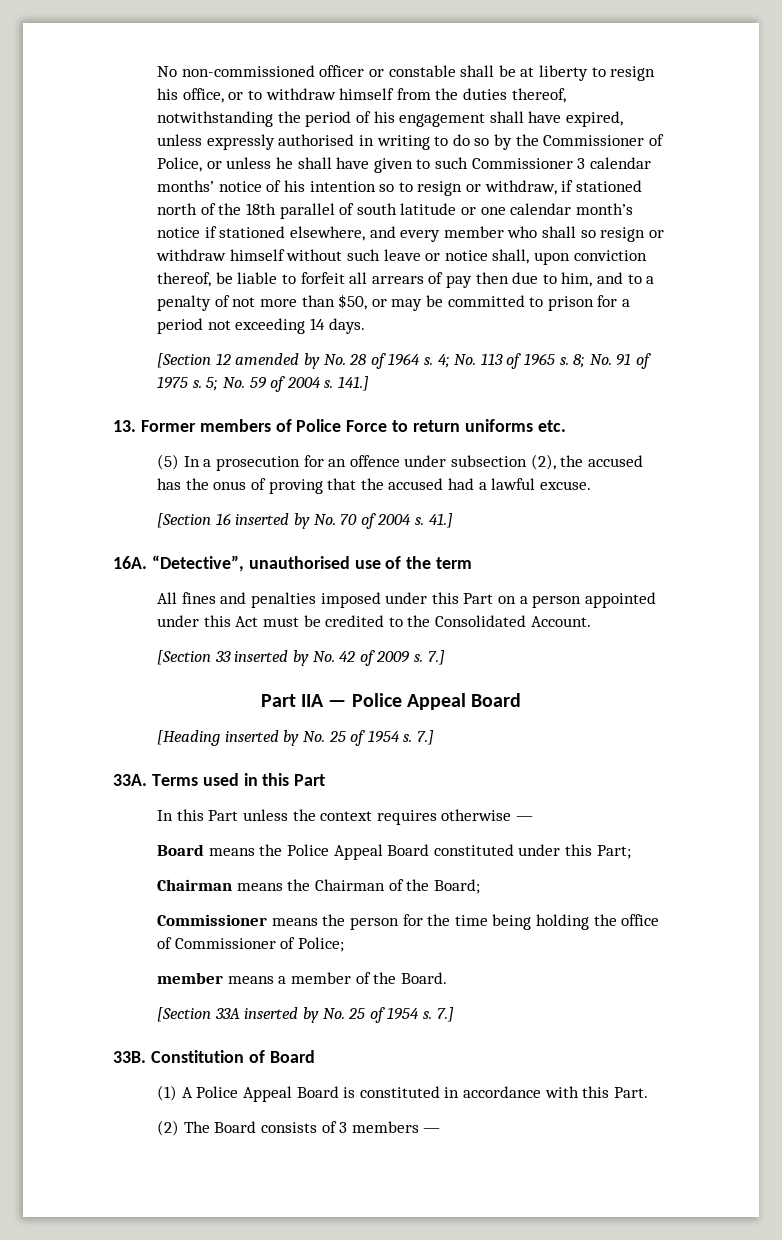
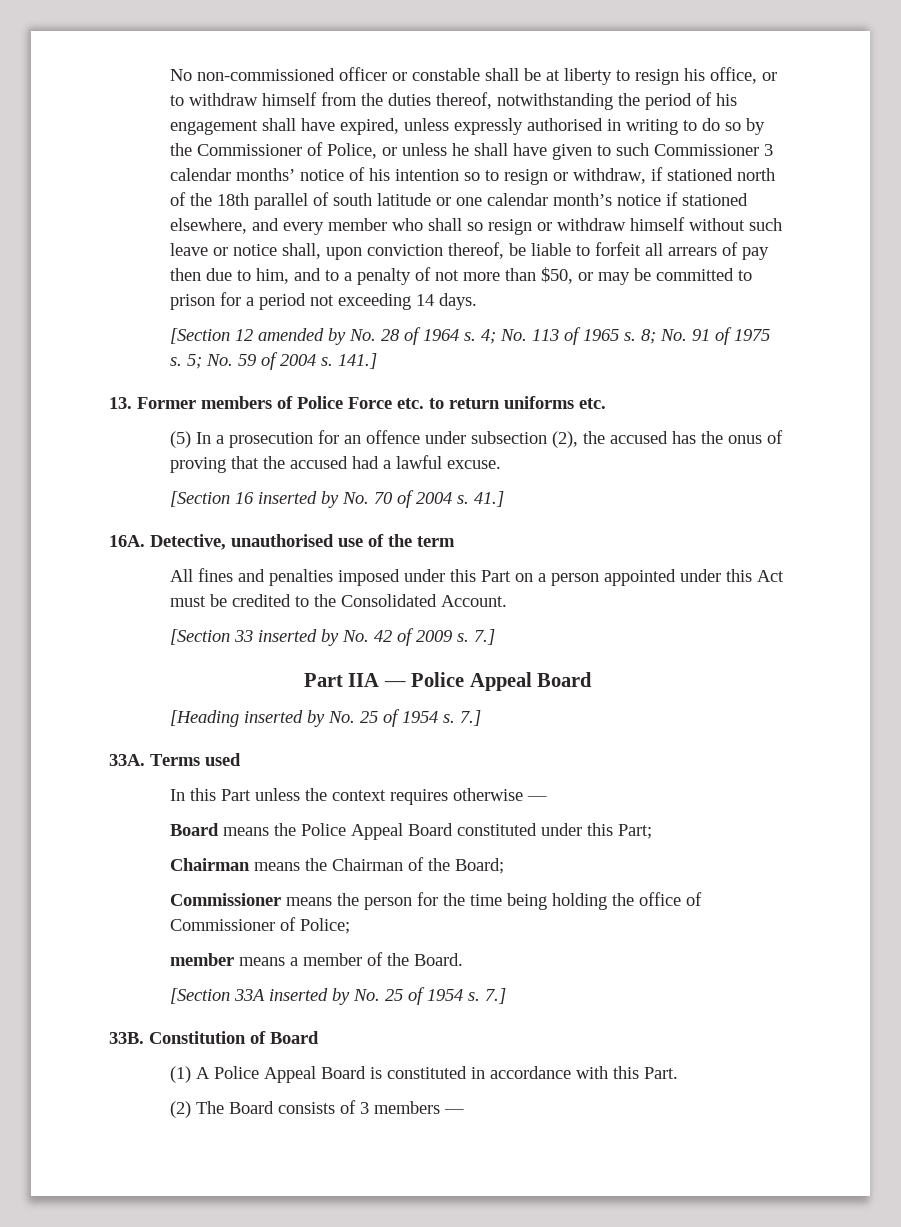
- 13. Former members of Police Force to return uniforms etc.
+ 13. Former members of Police Force etc. to return uniforms etc.
- “Detective”, unauthorised use of the term
+ Detective, unauthorised use of the term
- Terms used in this Part
+ Terms used

